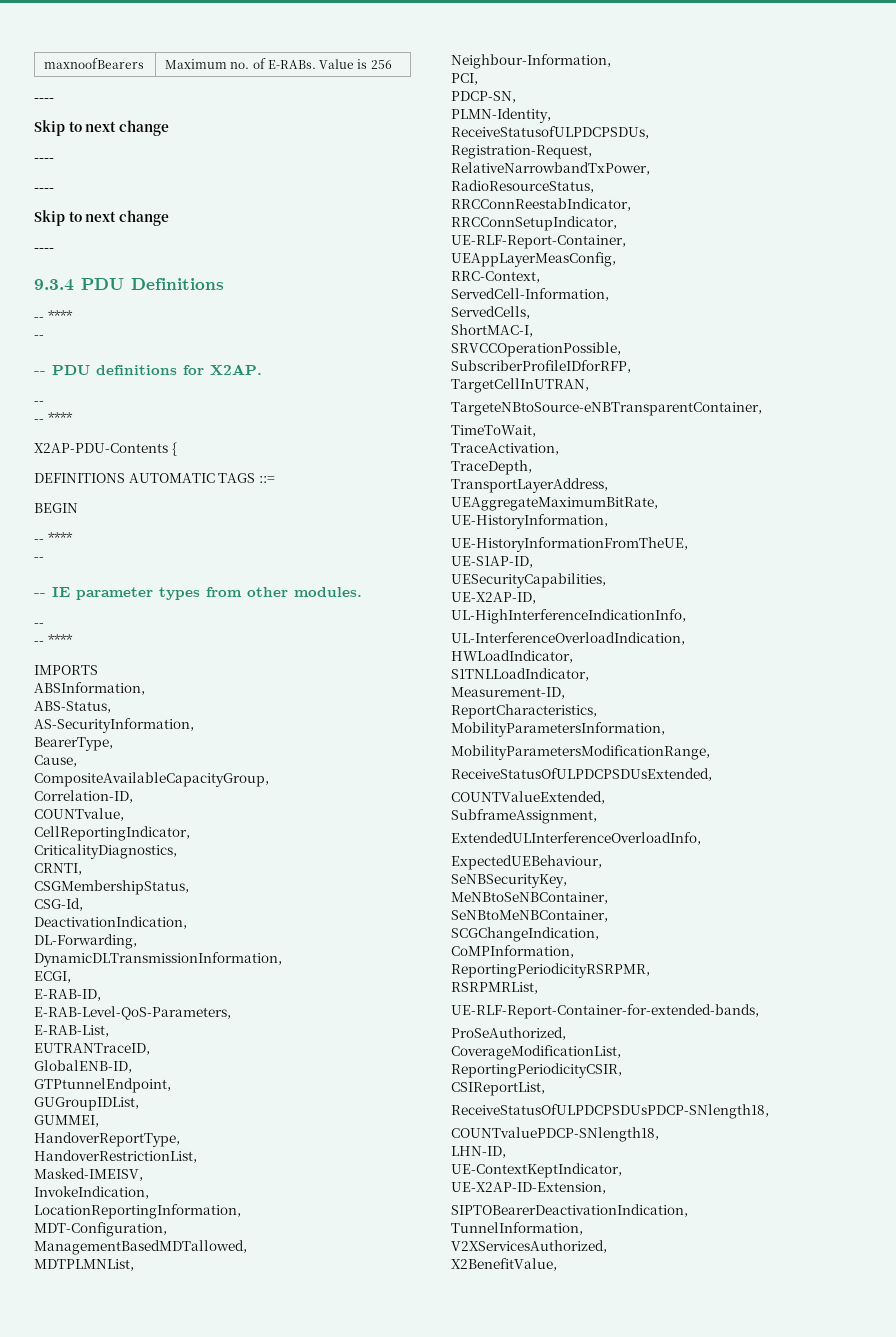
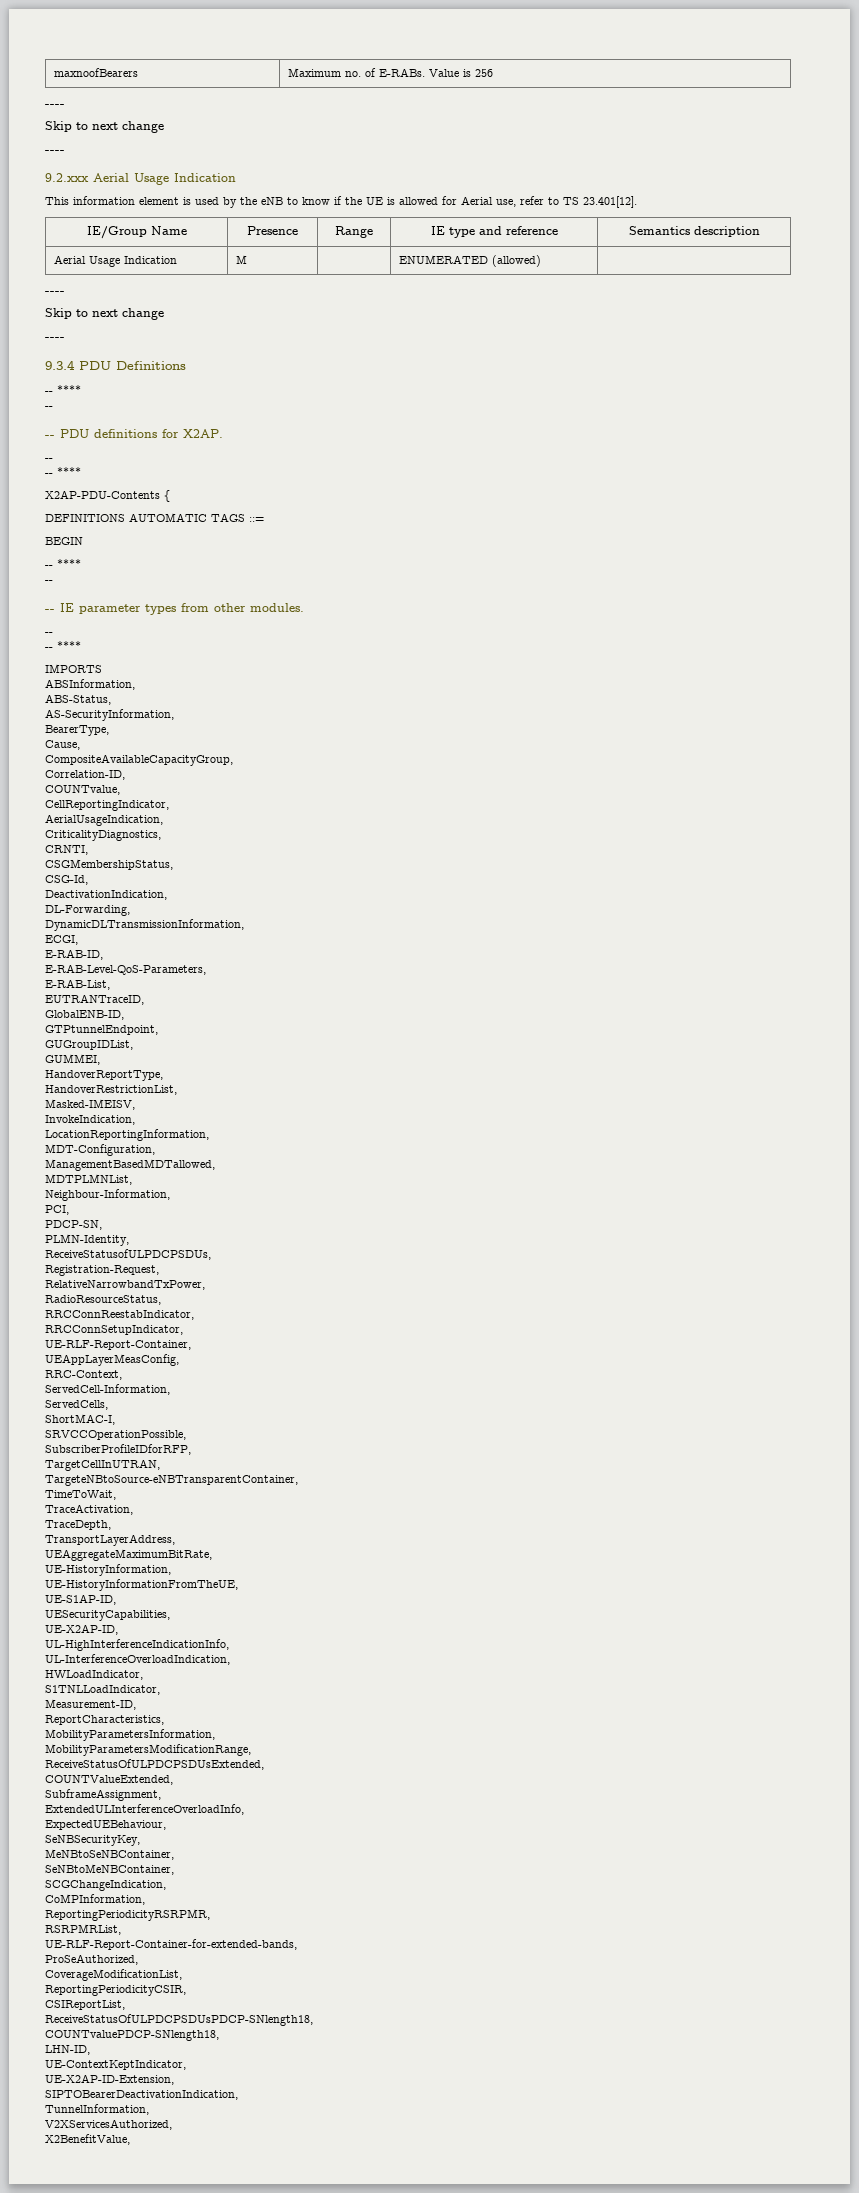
+ 9.2.xxx Aerial Usage Indication
+ This information element is used by the eNB to know if the UE is allowed for Aerial use, refer to TS 23.401[12].
+ IE/Group Name | Presence | Range | IE type and reference | Semantics description
+ Aerial Usage Indication | M | | ENUMERATED (allowed) |
+ AerialUsageIndication,

